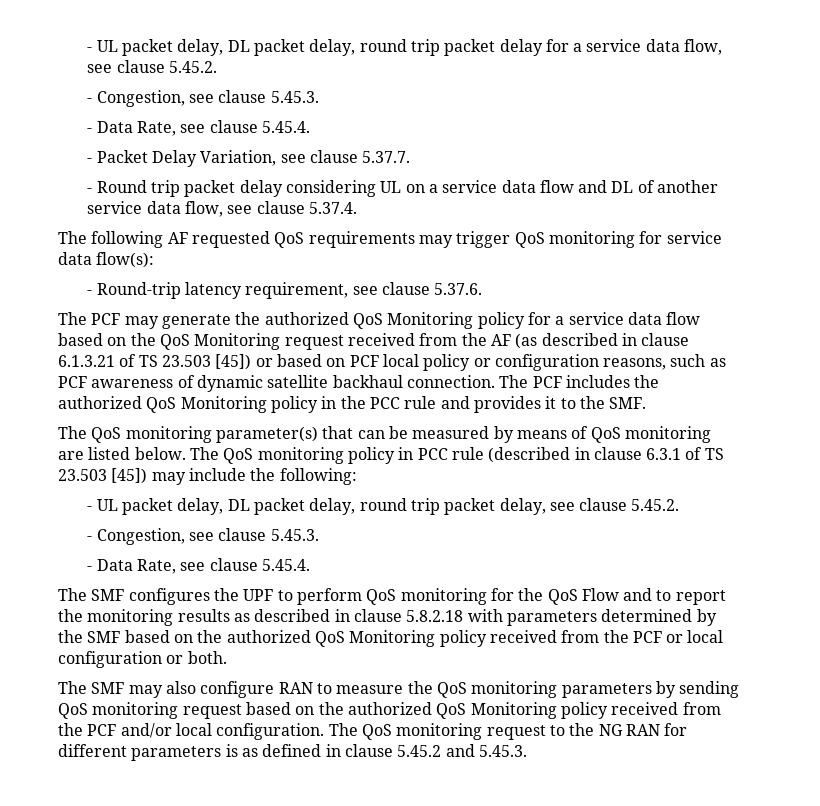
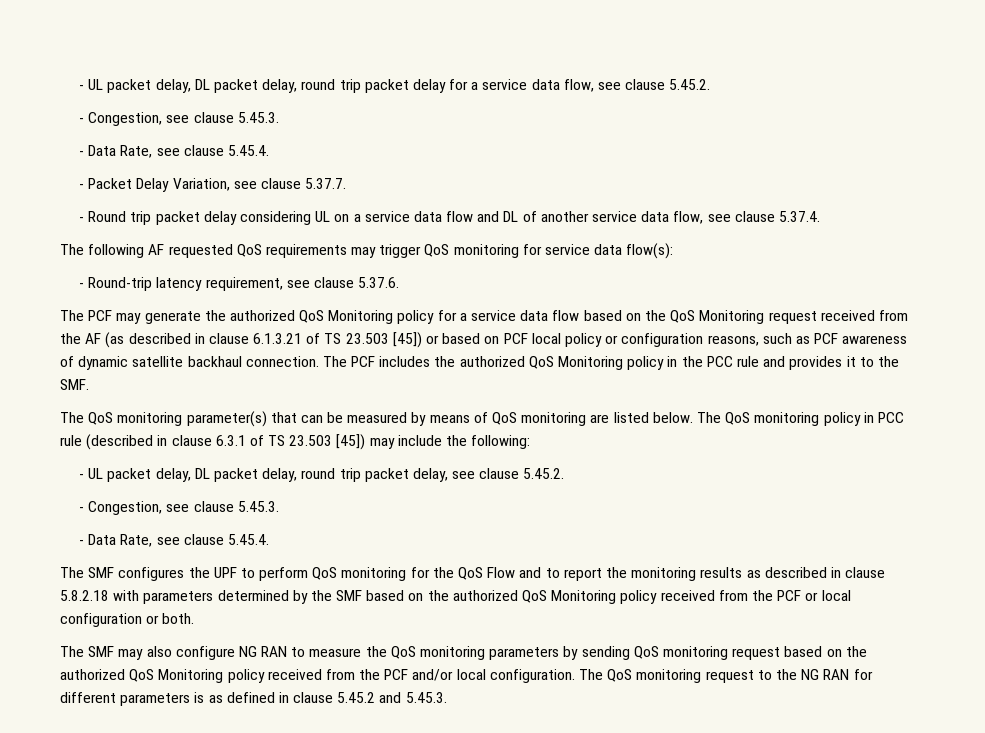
- The SMF may also configure RAN to measure the QoS monitoring parameters by sending QoS monitoring request based on the authorized QoS Monitoring policy received from the PCF and/or local configuration.
+ The SMF may also configure NG RAN to measure the QoS monitoring parameters by sending QoS monitoring request based on the authorized QoS Monitoring policy received from the PCF and/or local configuration.

